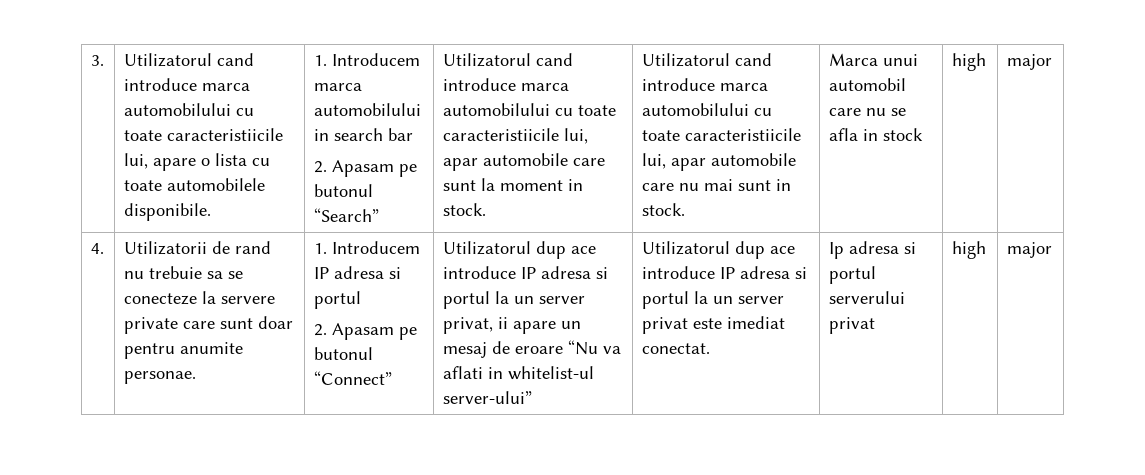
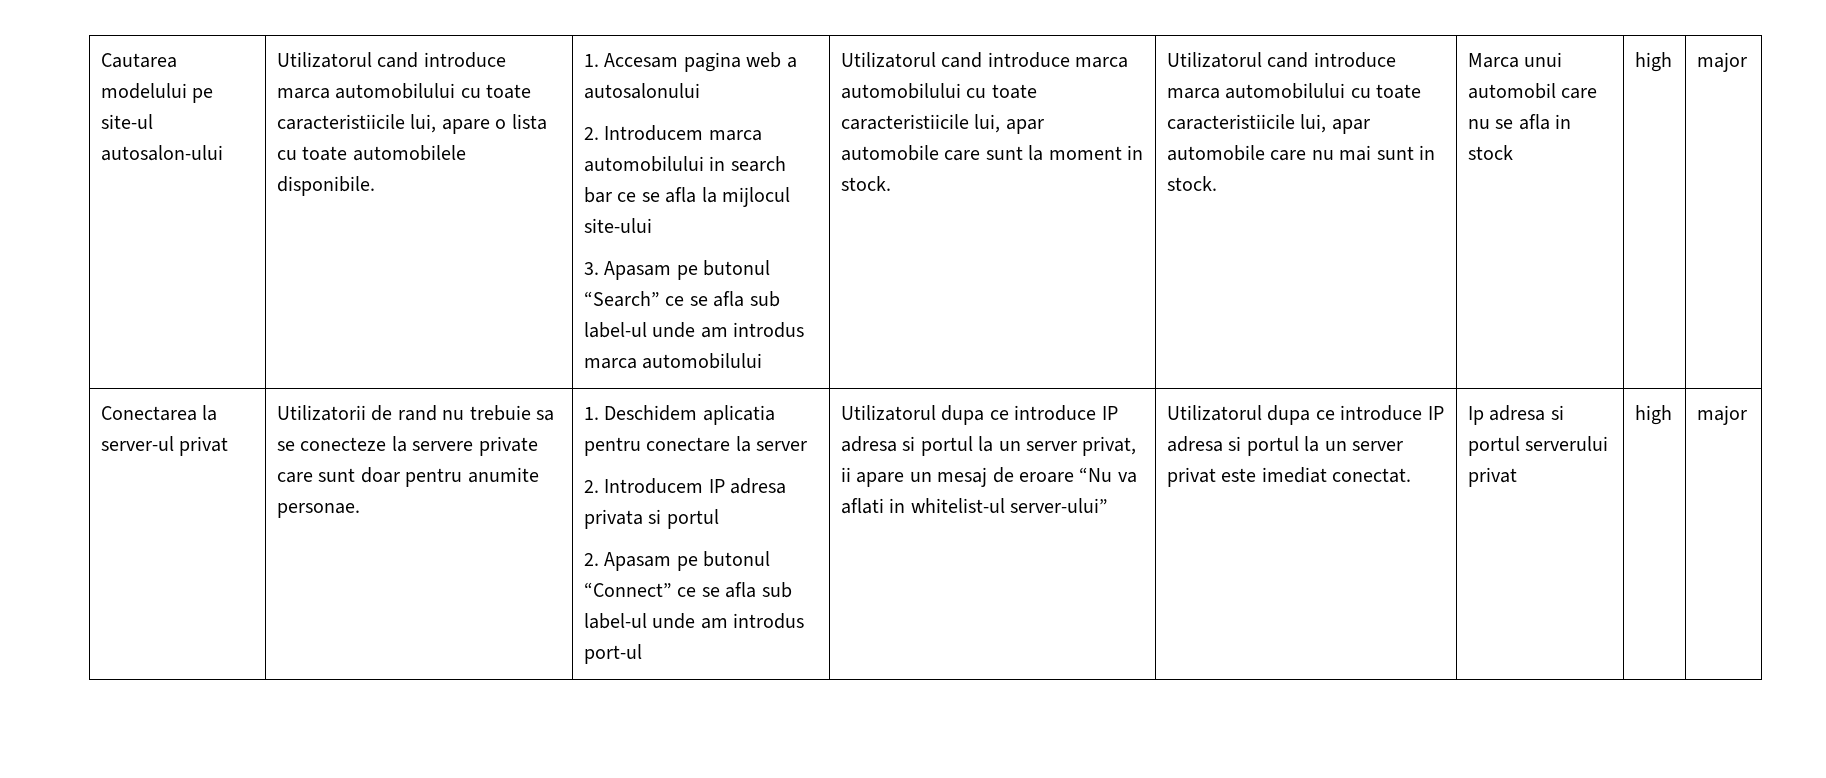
- 3.
+ Cautarea modelului pe site-ul autosalon-ului
- 1. Introducem marca automobilului in search bar
- 2. Apasam pe butonul “Search”
+ 1. Accesam pagina web a autosalonului
+ 2. Introducem marca automobilului in search bar ce se afla la mijlocul site-ului
+ 3. Apasam pe butonul “Search” ce se afla sub label-ul unde am introdus marca automobilului
- 4.
+ Conectarea la server-ul privat
- 1. Introducem IP adresa si portul
+ 1. Deschidem aplicatia pentru conectare la server
+ 2. Introducem IP adresa privata si portul
- 2. Apasam pe butonul “Connect” | Utilizatorul dup ace introduce IP adresa si portul la un server privat, ii apare un mesaj de eroare “Nu va aflati in whitelist-ul server-ului”
+ 2. Apasam pe butonul “Connect” ce se afla sub label-ul unde am introdus port-ul | Utilizatorul dupa ce introduce IP adresa si portul la un server privat, ii apare un mesaj de eroare “Nu va aflati in whitelist-ul server-ului”
- Utilizatorul dup ace introduce IP adresa si portul la un server privat este imediat conectat.
+ Utilizatorul dupa ce introduce IP adresa si portul la un server privat este imediat conectat.

